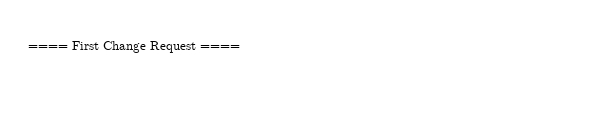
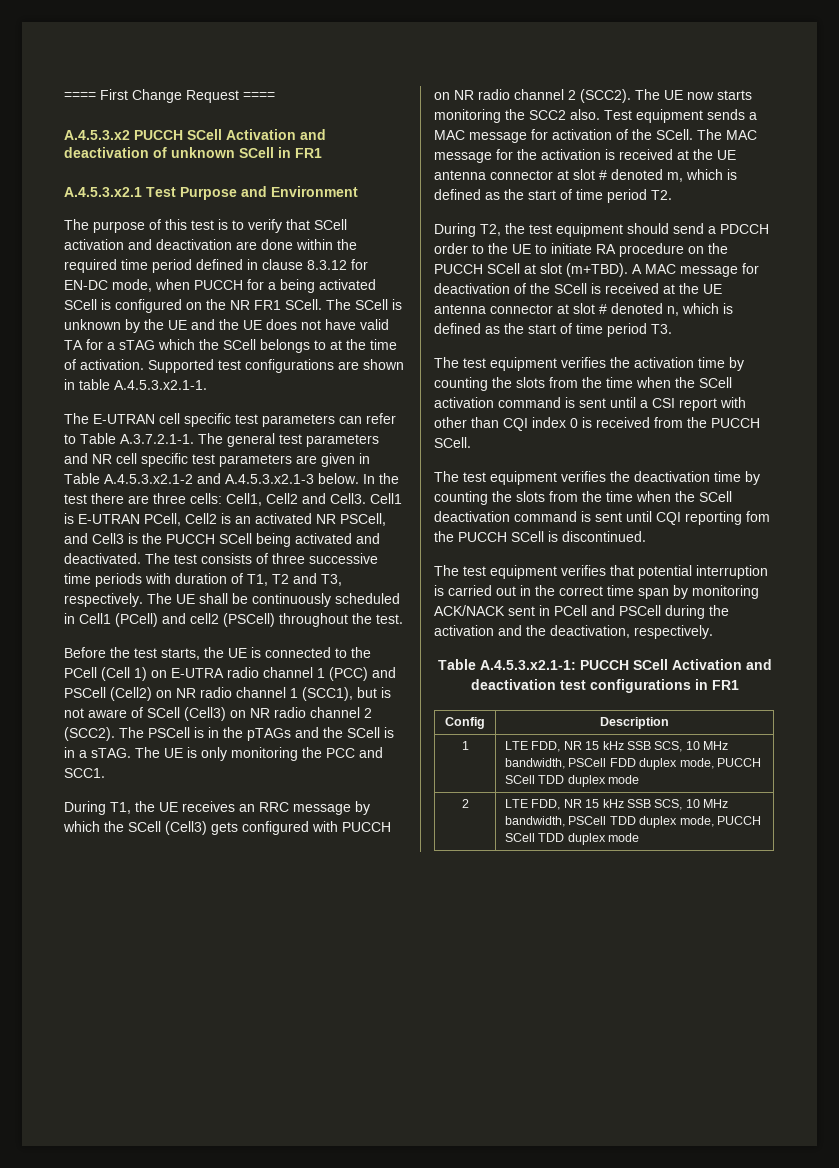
+ A.4.5.3.x2 PUCCH SCell Activation and deactivation of unknown SCell in FR1
+ A.4.5.3.x2.1 Test Purpose and Environment
+ The purpose of this test is to verify that SCell activation and deactivation are done within the required time period defined in clause 8.3.12 for EN-DC mode, when PUCCH for a being activated SCell is configured on the NR FR1 SCell. The SCell is unknown by the UE and the UE does not have valid TA for a sTAG which the SCell belongs to at the time of activation. Supported test configurations are shown in table A.4.5.3.x2.1-1.
+ The E-UTRAN cell specific test parameters can refer to Table A.3.7.2.1-1. The general test parameters and NR cell specific test parameters are given in Table A.4.5.3.x2.1-2 and A.4.5.3.x2.1-3 below. In the test there are three cells: Cell1, Cell2 and Cell3. Cell1 is E-UTRAN PCell, Cell2 is an activated NR PSCell, and Cell3 is the PUCCH SCell being activated and deactivated. The test consists of three successive time periods with duration of T1, T2 and T3, respectively. The UE shall be continuously scheduled in Cell1 (PCell) and cell2 (PSCell) throughout the test.
+ Before the test starts, the UE is connected to the PCell (Cell 1) on E-UTRA radio channel 1 (PCC) and PSCell (Cell2) on NR radio channel 1 (SCC1), but is not aware of SCell (Cell3) on NR radio channel 2 (SCC2). The PSCell is in the pTAGs and the SCell is in a sTAG. The UE is only monitoring the PCC and SCC1.
+ During T1, the UE receives an RRC message by which the SCell (Cell3) gets configured with PUCCH on NR radio channel 2 (SCC2). The UE now starts monitoring the SCC2 also. Test equipment sends a MAC message for activation of the SCell. The MAC message for the activation is received at the UE antenna connector at slot # denoted m, which is defined as the start of time period T2.
+ During T2, the test equipment should send a PDCCH order to the UE to initiate RA procedure on the PUCCH SCell at slot (m+TBD). A MAC message for deactivation of the SCell is received at the UE antenna connector at slot # denoted n, which is defined as the start of time period T3.
+ The test equipment verifies the activation time by counting the slots from the time when the SCell activation command is sent until a CSI report with other than CQI index 0 is received from the PUCCH SCell.
+ The test equipment verifies the deactivation time by counting the slots from the time when the SCell deactivation command is sent until CQI reporting fom the PUCCH SCell is discontinued.
+ The test equipment verifies that potential interruption is carried out in the correct time span by monitoring ACK/NACK sent in PCell and PSCell during the activation and the deactivation, respectively.
+ Table A.4.5.3.x2.1-1: PUCCH SCell Activation and deactivation test configurations in FR1
+ Config | Description
+ 1 | LTE FDD, NR 15 kHz SSB SCS, 10 MHz bandwidth, PSCell FDD duplex mode, PUCCH SCell TDD duplex mode
+ 2 | LTE FDD, NR 15 kHz SSB SCS, 10 MHz bandwidth, PSCell TDD duplex mode, PUCCH SCell TDD duplex mode

